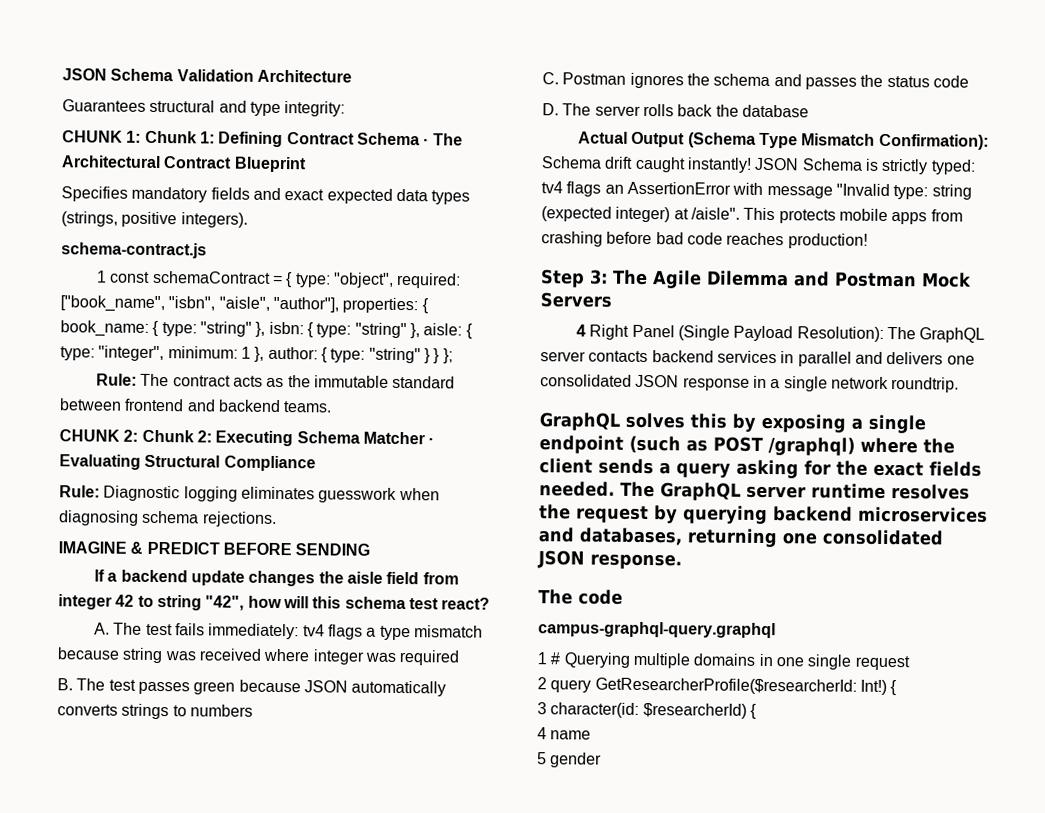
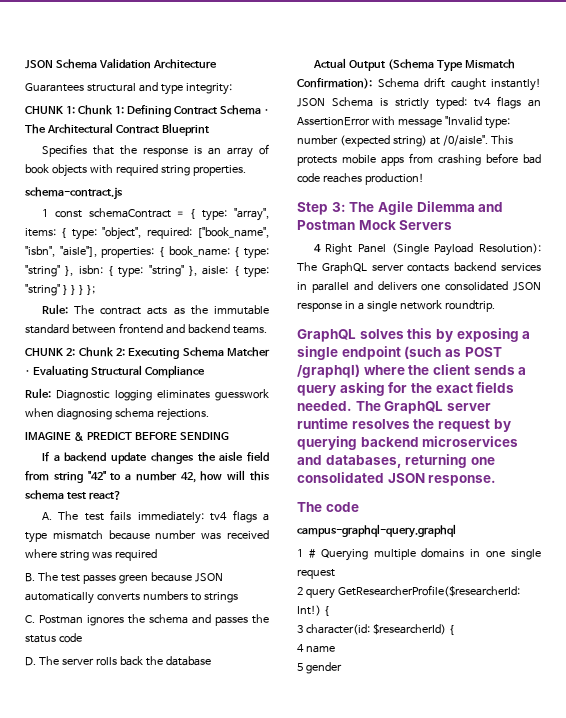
- Specifies mandatory fields and exact expected data types (strings, positive integers).
+ Specifies that the response is an array of book objects with required string properties.
- 1 const schemaContract = { type: "object", required: ["book_name", "isbn", "aisle", "author"], properties: { book_name: { type: "string" }, isbn: { type: "string" }, aisle: { type: "integer", minimum: 1 }, author: { type: "string" } } };
+ 1 const schemaContract = { type: "array", items: { type: "object", required: ["book_name", "isbn", "aisle"], properties: { book_name: { type: "string" }, isbn: { type: "string" }, aisle: { type: "string" } } } };
- If a backend update changes the aisle field from integer 42 to string "42", how will this schema test react?
+ If a backend update changes the aisle field from string "42" to a number 42, how will this schema test react?
- A. The test fails immediately: tv4 flags a type mismatch because string was received where integer was required
+ A. The test fails immediately: tv4 flags a type mismatch because number was received where string was required
- B. The test passes green because JSON automatically converts strings to numbers
+ B. The test passes green because JSON automatically converts numbers to strings
- JSON Schema is strictly typed: tv4 flags an AssertionError with message "Invalid type: string (expected integer) at /aisle".
+ JSON Schema is strictly typed: tv4 flags an AssertionError with message "Invalid type: number (expected string) at /0/aisle".

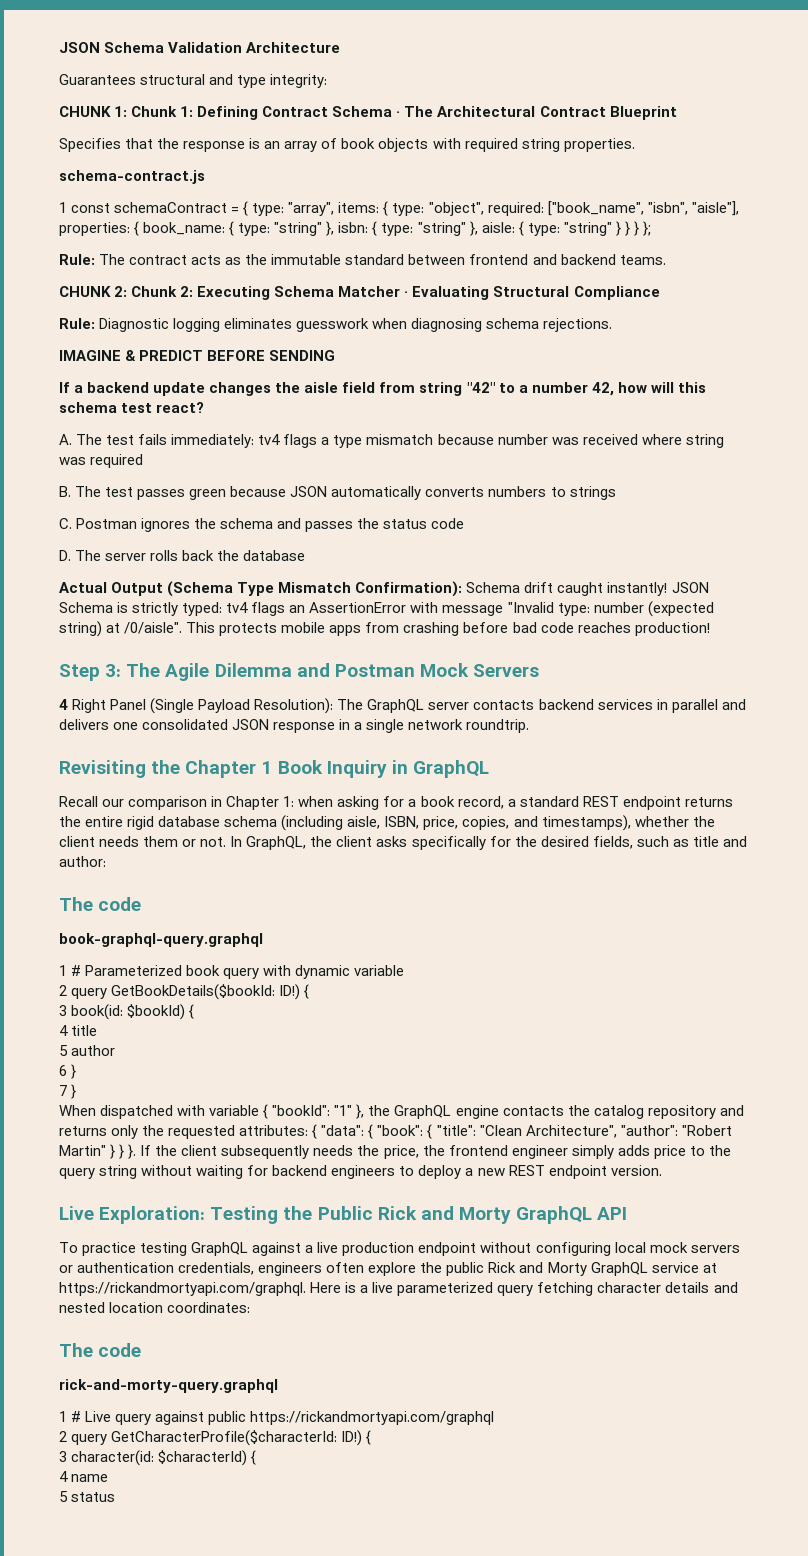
- GraphQL solves this by exposing a single endpoint (such as POST /graphql) where the client sends a query asking for the exact fields needed. The GraphQL server runtime resolves the request by querying backend microservices and databases, returning one consolidated JSON response.
+ Revisiting the Chapter 1 Book Inquiry in GraphQL
+ Recall our comparison in Chapter 1: when asking for a book record, a standard REST endpoint returns the entire rigid database schema (including aisle, ISBN, price, copies, and timestamps), whether the client needs them or not. In GraphQL, the client asks specifically for the desired fields, such as title and author:
  The code
- campus-graphql-query.graphql
- 1 # Querying multiple domains in one single request
- 2 query GetResearcherProfile($researcherId: Int!)
+ book-graphql-query.graphql
+ 1 # Parameterized book query with dynamic variable
+ 2 query GetBookDetails($bookId: ID!) {
+ 3 book(id: $bookId) {
+ 4 title
+ 5 author
+ 6 }
+ 7 }
+ When dispatched with variable { "bookId": "1" }, the GraphQL engine contacts the catalog repository and returns only the requested attributes: { "data": { "book": { "title": "Clean Architecture", "author": "Robert Martin" } } }. If the client subsequently needs the price, the frontend engineer simply adds price to the query string without waiting for backend engineers to deploy a new REST endpoint version.
+ Live Exploration: Testing the Public Rick and Morty GraphQL API
+ To practice testing GraphQL against a live production endpoint without configuring local mock servers or authentication credentials, engineers often explore the public Rick and Morty GraphQL service at https://rickandmortyapi.com/graphql. Here is a live parameterized query fetching character details and nested location coordinates:
+ The code
+ rick-and-morty-query.graphql
+ 1 # Live query against public https://rickandmortyapi.com/graphql
+ 2 query GetCharacterProfile($characterId: ID!)
- 3 character(id: $researcherId) {
+ 3 character(id: $characterId) {
- 5 gender
+ 5 status

